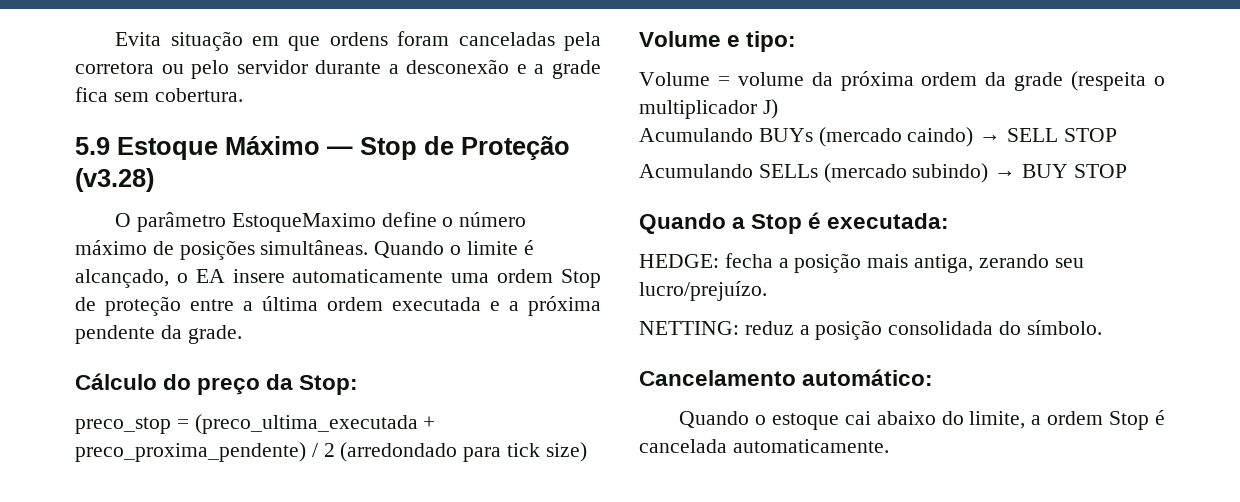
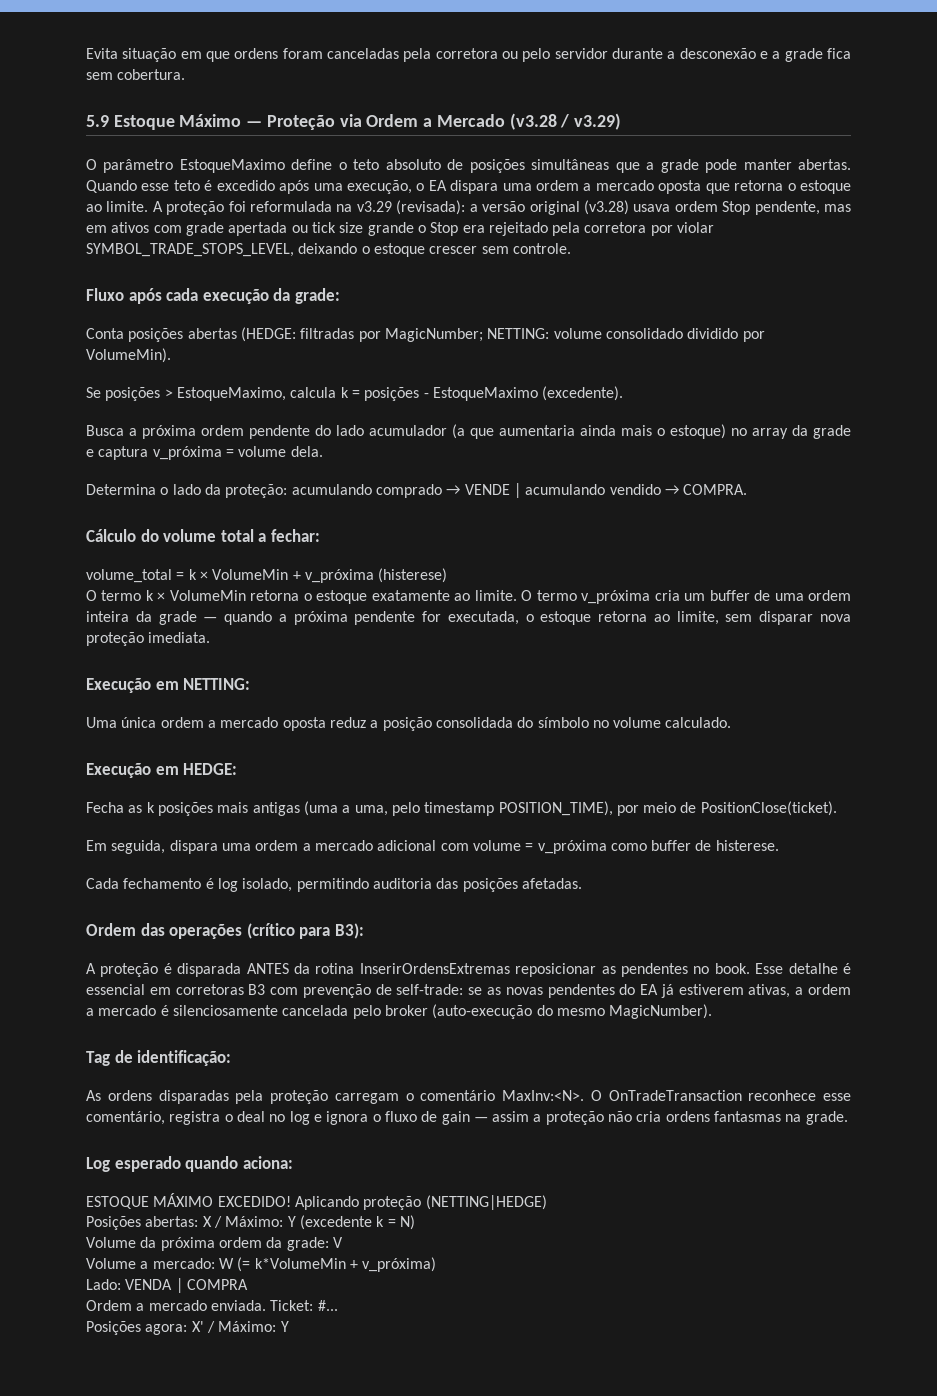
- 5.9 Estoque Máximo — Stop de Proteção (v3.28)
+ 5.9 Estoque Máximo — Proteção via Ordem a Mercado (v3.28 / v3.29)
- O parâmetro EstoqueMaximo define o número máximo de posições simultâneas. Quando o limite é alcançado, o EA insere automaticamente uma ordem Stop de proteção entre a última ordem executada e a próxima pendente da grade.
- Cálculo do preço da Stop:
- preco_stop = (preco_ultima_executada + preco_proxima_pendente) / 2 (arredondado para tick size)
- Volume e tipo:
- Volume = volume da próxima ordem da grade (respeita o multiplicador J)
- Acumulando BUYs (mercado caindo) → SELL STOP
- Acumulando SELLs (mercado subindo) → BUY STOP
- Quando a Stop é executada:
- HEDGE: fecha a posição mais antiga, zerando seu lucro/prejuízo.
- NETTING: reduz a posição consolidada do símbolo.
- Cancelamento automático:
- Quando o estoque cai abaixo do limite, a ordem Stop é cancelada automaticamente.
+ O parâmetro EstoqueMaximo define o teto absoluto de posições simultâneas que a grade pode manter abertas. Quando esse teto é excedido após uma execução, o EA dispara uma ordem a mercado oposta que retorna o estoque ao limite. A proteção foi reformulada na v3.29 (revisada): a versão original (v3.28) usava ordem Stop pendente, mas em ativos com grade apertada ou tick size grande o Stop era rejeitado pela corretora por violar SYMBOL_TRADE_STOPS_LEVEL, deixando o estoque crescer sem controle.
+ Fluxo após cada execução da grade:
+ Conta posições abertas (HEDGE: filtradas por MagicNumber; NETTING: volume consolidado dividido por VolumeMin).
+ Se posições > EstoqueMaximo, calcula k = posições - EstoqueMaximo (excedente).
+ Busca a próxima ordem pendente do lado acumulador (a que aumentaria ainda mais o estoque) no array da grade e captura v_próxima = volume dela.
+ Determina o lado da proteção: acumulando comprado → VENDE | acumulando vendido → COMPRA.
+ Cálculo do volume total a fechar:
+ volume_total = k × VolumeMin + v_próxima (histerese)
+ O termo k × VolumeMin retorna o estoque exatamente ao limite. O termo v_próxima cria um buffer de uma ordem inteira da grade — quando a próxima pendente for executada, o estoque retorna ao limite, sem disparar nova proteção imediata.
+ Execução em NETTING:
+ Uma única ordem a mercado oposta reduz a posição consolidada do símbolo no volume calculado.
+ Execução em HEDGE:
+ Fecha as k posições mais antigas (uma a uma, pelo timestamp POSITION_TIME), por meio de PositionClose(ticket).
+ Em seguida, dispara uma ordem a mercado adicional com volume = v_próxima como buffer de histerese.
+ Cada fechamento é log isolado, permitindo auditoria das posições afetadas.
+ Ordem das operações (crítico para B3):
+ A proteção é disparada ANTES da rotina InserirOrdensExtremas reposicionar as pendentes no book. Esse detalhe é essencial em corretoras B3 com prevenção de self-trade: se as novas pendentes do EA já estiverem ativas, a ordem a mercado é silenciosamente cancelada pelo broker (auto-execução do mesmo MagicNumber).
+ Tag de identificação:
+ As ordens disparadas pela proteção carregam o comentário MaxInv:<N>. O OnTradeTransaction reconhece esse comentário, registra o deal no log e ignora o fluxo de gain — assim a proteção não cria ordens fantasmas na grade.
+ Log esperado quando aciona:
+ ESTOQUE MÁXIMO EXCEDIDO! Aplicando proteção (NETTING|HEDGE)
+ Posições abertas: X / Máximo: Y (excedente k = N)
+ Volume da próxima ordem da grade: V
+ Volume a mercado: W (= k*VolumeMin + v_próxima)
+ Lado: VENDA | COMPRA
+ Ordem a mercado enviada. Ticket: #...
+ Posições agora: X' / Máximo: Y

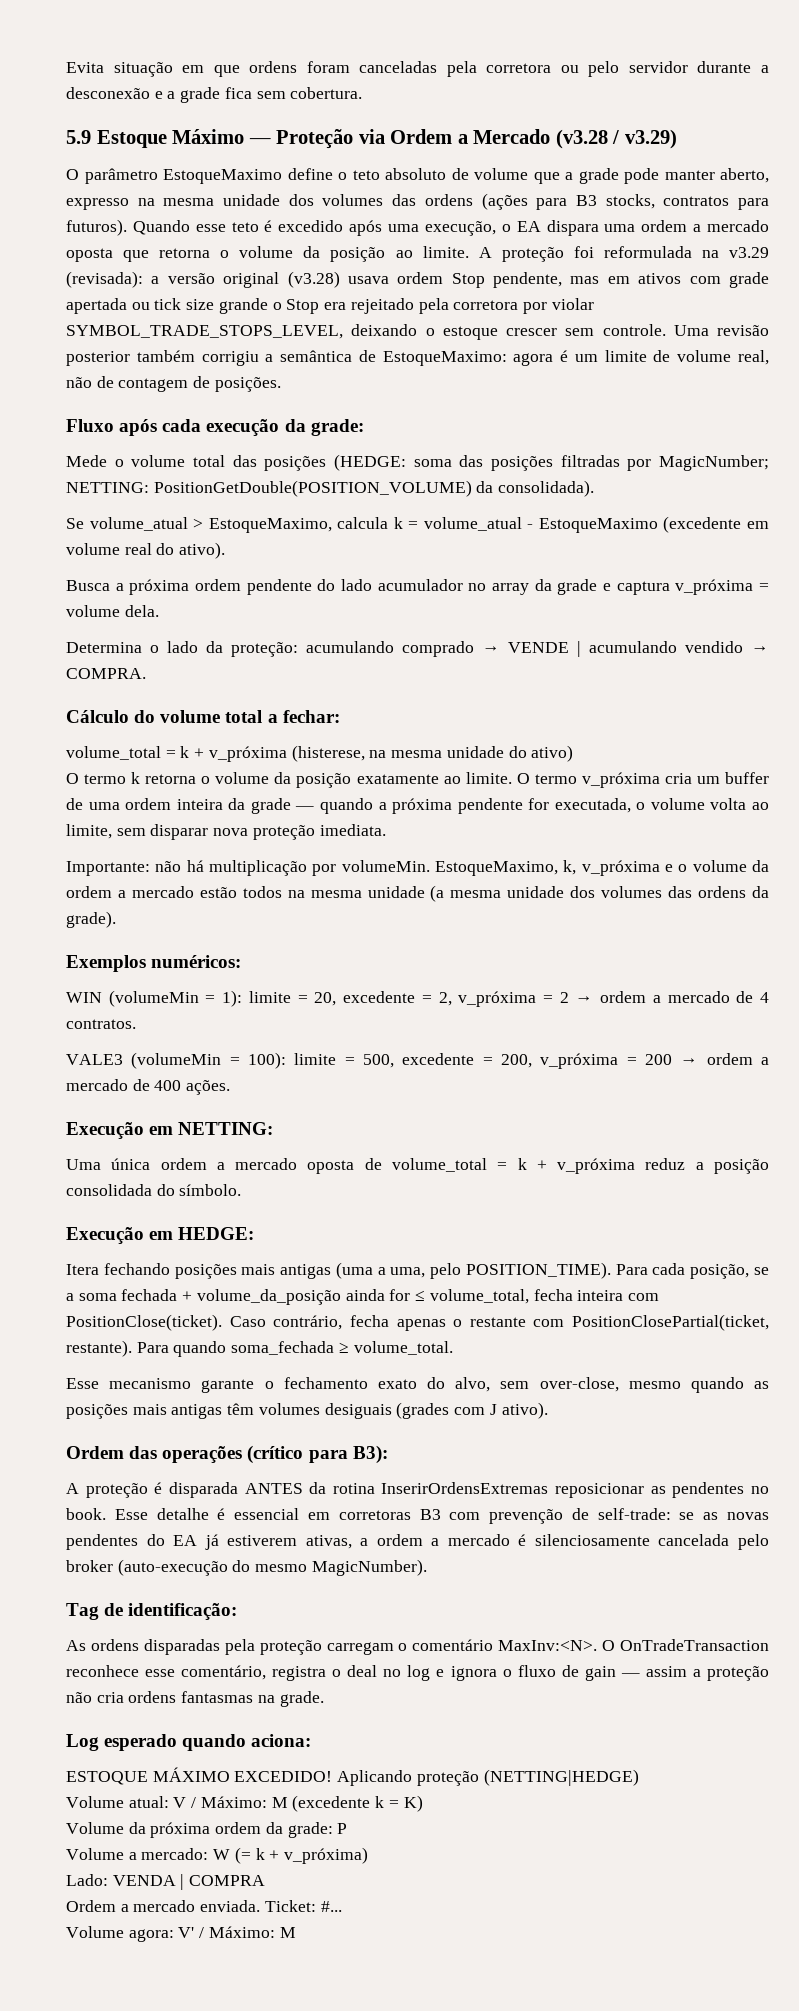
- O parâmetro EstoqueMaximo define o teto absoluto de posições simultâneas que a grade pode manter abertas.
+ O parâmetro EstoqueMaximo define o teto absoluto de volume que a grade pode manter aberto, expresso na mesma unidade dos volumes das ordens (ações para B3 stocks, contratos para futuros).
- Quando esse teto é excedido após uma execução, o EA dispara uma ordem a mercado oposta que retorna o estoque ao limite.
+ Quando esse teto é excedido após uma execução, o EA dispara uma ordem a mercado oposta que retorna o volume da posição ao limite.
+ Uma revisão posterior também corrigiu a semântica de EstoqueMaximo: agora é um limite de volume real, não de contagem de posições.
- Conta posições abertas (HEDGE: filtradas por MagicNumber; NETTING: volume consolidado dividido por VolumeMin).
+ Mede o volume total das posições (HEDGE: soma das posições filtradas por MagicNumber; NETTING: PositionGetDouble(POSITION_VOLUME) da consolidada).
- Se posições > EstoqueMaximo, calcula k = posições - EstoqueMaximo (excedente).
+ Se volume_atual > EstoqueMaximo, calcula k = volume_atual - EstoqueMaximo (excedente em volume real do ativo).
- Busca a próxima ordem pendente do lado acumulador (a que aumentaria ainda mais o estoque) no array da grade e captura v_próxima = volume dela.
+ Busca a próxima ordem pendente do lado acumulador no array da grade e captura v_próxima = volume dela.
- volume_total = k × VolumeMin + v_próxima (histerese)
- O termo k × VolumeMin retorna o estoque exatamente ao limite.
+ volume_total = k + v_próxima (histerese, na mesma unidade do ativo)
+ O termo k retorna o volume da posição exatamente ao limite.
- O termo v_próxima cria um buffer de uma ordem inteira da grade — quando a próxima pendente for executada, o estoque retorna ao limite, sem disparar nova proteção imediata.
+ O termo v_próxima cria um buffer de uma ordem inteira da grade — quando a próxima pendente for executada, o volume volta ao limite, sem disparar nova proteção imediata.
+ Importante: não há multiplicação por volumeMin. EstoqueMaximo, k, v_próxima e o volume da ordem a mercado estão todos na mesma unidade (a mesma unidade dos volumes das ordens da grade).
+ Exemplos numéricos:
+ WIN (volumeMin = 1): limite = 20, excedente = 2, v_próxima = 2 → ordem a mercado de 4 contratos.
+ VALE3 (volumeMin = 100): limite = 500, excedente = 200, v_próxima = 200 → ordem a mercado de 400 ações.
- Uma única ordem a mercado oposta reduz a posição consolidada do símbolo no volume calculado.
+ Uma única ordem a mercado oposta de volume_total = k + v_próxima reduz a posição consolidada do símbolo.
- Fecha as k posições mais antigas (uma a uma, pelo timestamp POSITION_TIME), por meio de PositionClose(ticket).
- Em seguida, dispara uma ordem a mercado adicional com volume = v_próxima como buffer de histerese.
- Cada fechamento é log isolado, permitindo auditoria das posições afetadas.
+ Itera fechando posições mais antigas (uma a uma, pelo POSITION_TIME). Para cada posição, se a soma fechada + volume_da_posição ainda for ≤ volume_total, fecha inteira com PositionClose(ticket). Caso contrário, fecha apenas o restante com PositionClosePartial(ticket, restante). Para quando soma_fechada ≥ volume_total.
+ Esse mecanismo garante o fechamento exato do alvo, sem over-close, mesmo quando as posições mais antigas têm volumes desiguais (grades com J ativo).
- Posições abertas: X / Máximo: Y (excedente k = N)
+ Volume atual: V / Máximo: M (excedente k = K)
- Volume da próxima ordem da grade: V
+ Volume da próxima ordem da grade: P
- Volume a mercado: W (= k*VolumeMin + v_próxima)
+ Volume a mercado: W (= k + v_próxima)
- Posições agora: X' / Máximo: Y
+ Volume agora: V' / Máximo: M

